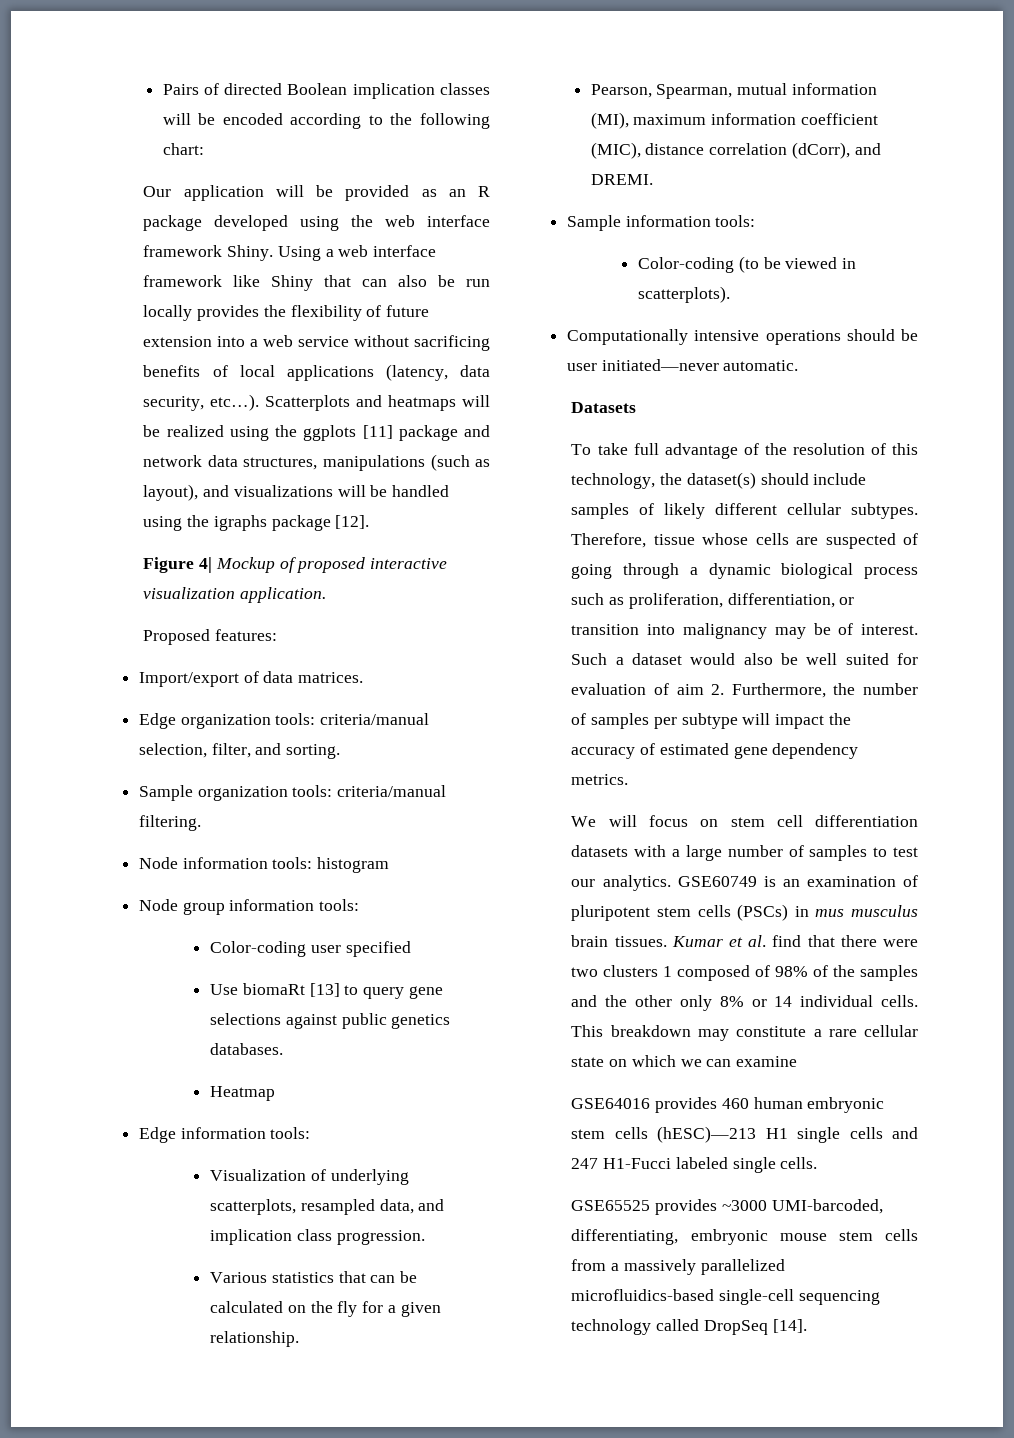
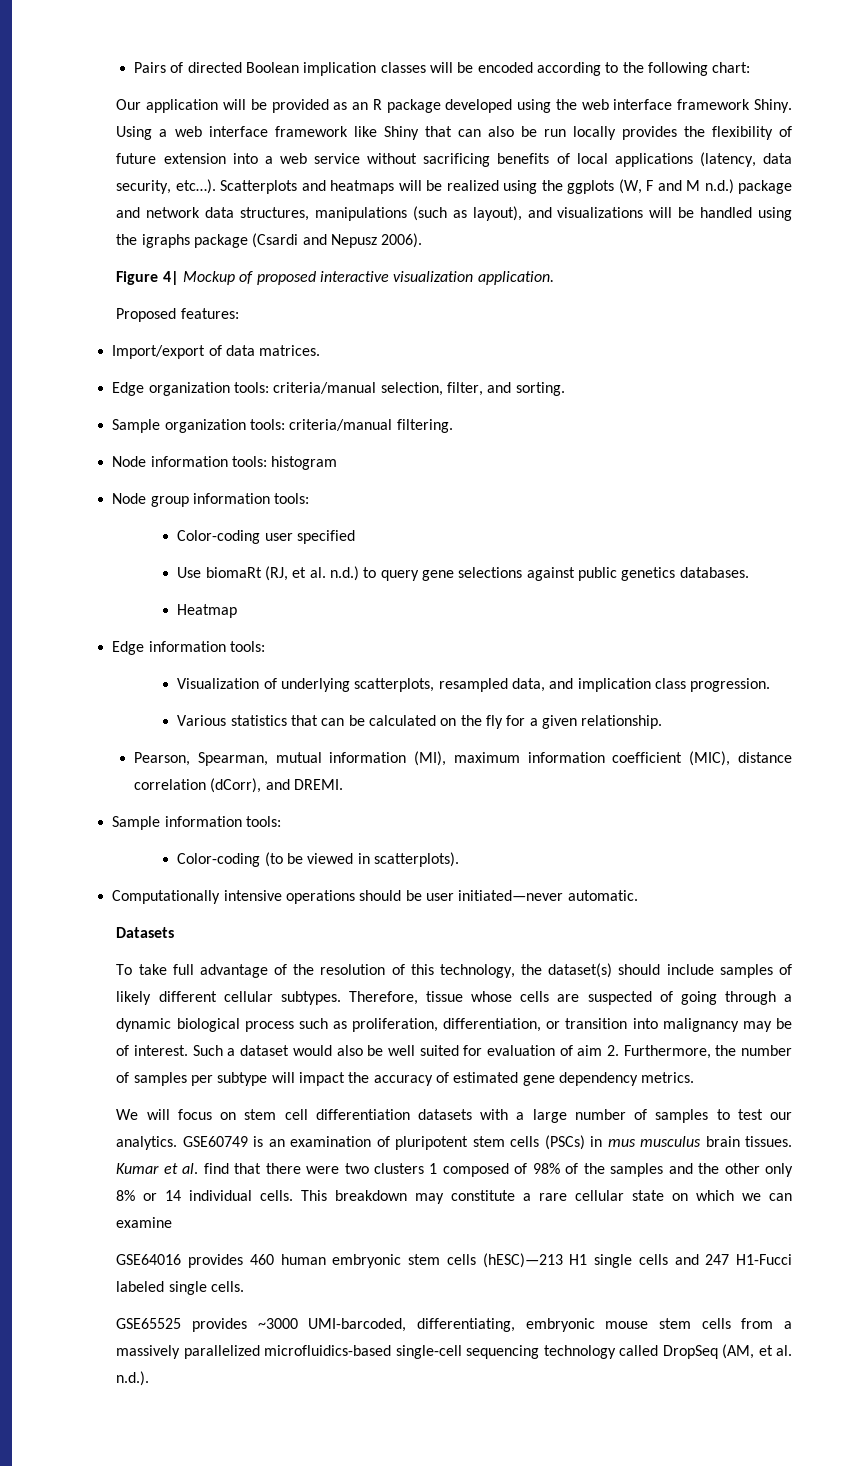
- Scatterplots and heatmaps will be realized using the ggplots [11] package and network data structures, manipulations (such as layout), and visualizations will be handled using the igraphs package [12].
+ Scatterplots and heatmaps will be realized using the ggplots (W, F and M n.d.) package and network data structures, manipulations (such as layout), and visualizations will be handled using the igraphs package (Csardi and Nepusz 2006).
- Use biomaRt [13] to query gene selections against public genetics databases.
+ Use biomaRt (RJ, et al. n.d.) to query gene selections against public genetics databases.
- GSE65525 provides ~3000 UMI-barcoded, differentiating, embryonic mouse stem cells from a massively parallelized microfluidics-based single-cell sequencing technology called DropSeq [14].
+ GSE65525 provides ~3000 UMI-barcoded, differentiating, embryonic mouse stem cells from a massively parallelized microfluidics-based single-cell sequencing technology called DropSeq (AM, et al. n.d.).

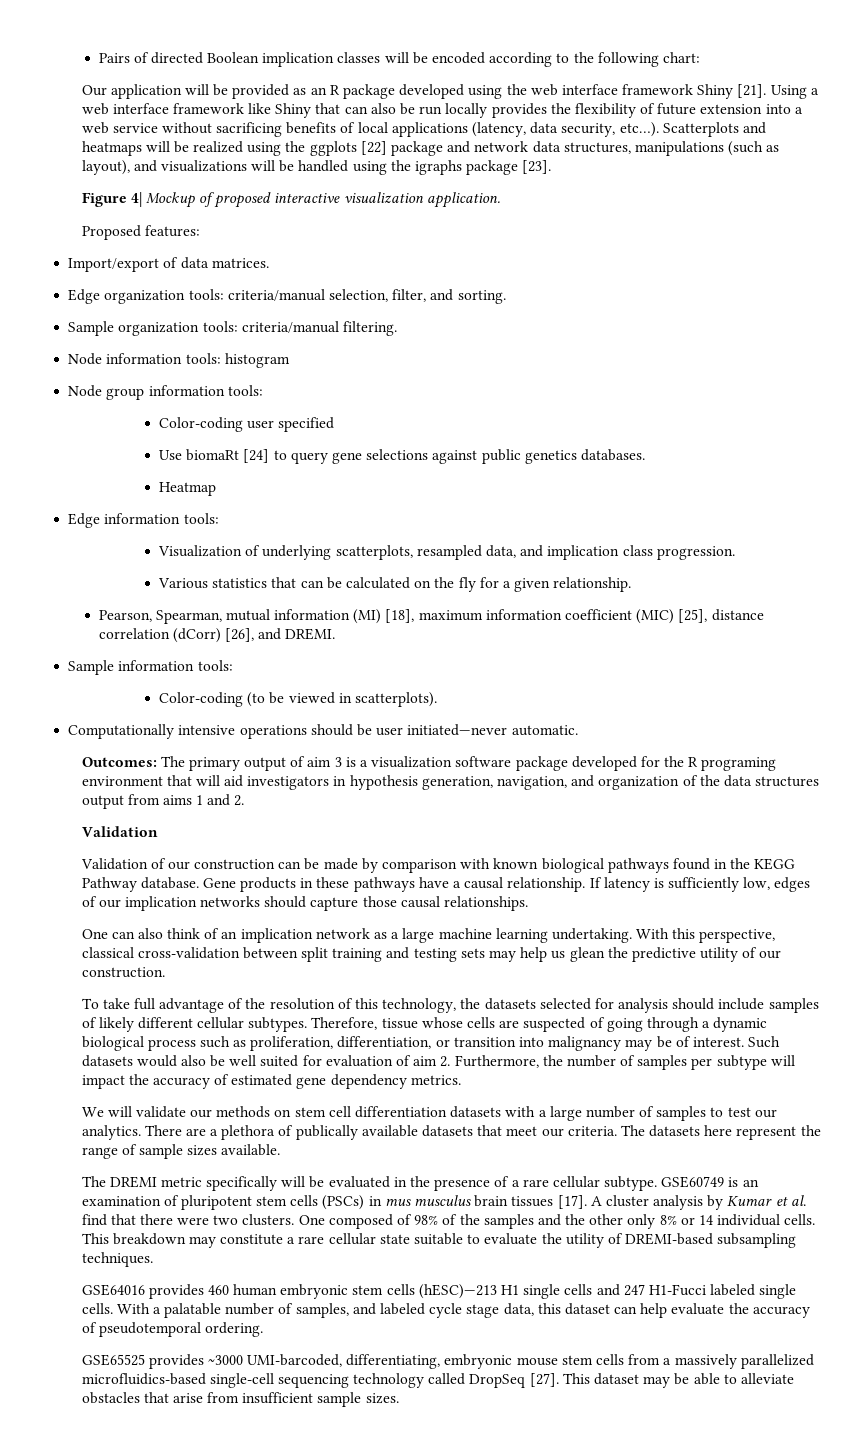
- Our application will be provided as an R package developed using the web interface framework Shiny.
+ Our application will be provided as an R package developed using the web interface framework Shiny [21].
- Scatterplots and heatmaps will be realized using the ggplots (W, F and M n.d.) package and network data structures, manipulations (such as layout), and visualizations will be handled using the igraphs package (Csardi and Nepusz 2006).
+ Scatterplots and heatmaps will be realized using the ggplots [22] package and network data structures, manipulations (such as layout), and visualizations will be handled using the igraphs package [23].
- Use biomaRt (RJ, et al. n.d.) to query gene selections against public genetics databases.
+ Use biomaRt [24] to query gene selections against public genetics databases.
- Pearson, Spearman, mutual information (MI), maximum information coefficient (MIC), distance correlation (dCorr), and DREMI.
+ Pearson, Spearman, mutual information (MI) [18], maximum information coefficient (MIC) [25], distance correlation (dCorr) [26], and DREMI.
- Datasets
+ Outcomes: The primary output of aim 3 is a visualization software package developed for the R programing environment that will aid investigators in hypothesis generation, navigation, and organization of the data structures output from aims 1 and 2.
+ Validation
+ Validation of our construction can be made by comparison with known biological pathways found in the KEGG Pathway database. Gene products in these pathways have a causal relationship. If latency is sufficiently low, edges of our implication networks should capture those causal relationships.
+ One can also think of an implication network as a large machine learning undertaking. With this perspective, classical cross-validation between split training and testing sets may help us glean the predictive utility of our construction.
- To take full advantage of the resolution of this technology, the dataset(s) should include samples of likely different cellular subtypes.
+ To take full advantage of the resolution of this technology, the datasets selected for analysis should include samples of likely different cellular subtypes.
- Such a dataset would also be well suited for evaluation of aim 2. Furthermore, the number of samples per subtype will impact the accuracy of estimated gene dependency metrics.
+ Such datasets would also be well suited for evaluation of aim 2. Furthermore, the number of samples per subtype will impact the accuracy of estimated gene dependency metrics.
- We will focus on stem cell differentiation datasets with a large number of samples to test our analytics.
+ We will validate our methods on stem cell differentiation datasets with a large number of samples to test our analytics.
+ There are a plethora of publically available datasets that meet our criteria. The datasets here represent the range of sample sizes available.
+ The DREMI metric specifically will be evaluated in the presence of a rare cellular subtype.
- GSE60749 is an examination of pluripotent stem cells (PSCs) in mus musculus brain tissues. Kumar et al. find that there were two clusters 1 composed of 98% of the samples and the other only 8% or 14 individual cells.
+ GSE60749 is an examination of pluripotent stem cells (PSCs) in mus musculus brain tissues [17]. A cluster analysis by Kumar et al. find that there were two clusters. One composed of 98% of the samples and the other only 8% or 14 individual cells.
- This breakdown may constitute a rare cellular state on which we can examine
+ This breakdown may constitute a rare cellular state suitable to evaluate the utility of DREMI-based subsampling techniques.
+ With a palatable number of samples, and labeled cycle stage data, this dataset can help evaluate the accuracy of pseudotemporal ordering.
- GSE65525 provides ~3000 UMI-barcoded, differentiating, embryonic mouse stem cells from a massively parallelized microfluidics-based single-cell sequencing technology called DropSeq (AM, et al. n.d.).
+ GSE65525 provides ~3000 UMI-barcoded, differentiating, embryonic mouse stem cells from a massively parallelized microfluidics-based single-cell sequencing technology called DropSeq [27]. This dataset may be able to alleviate obstacles that arise from insufficient sample sizes.

